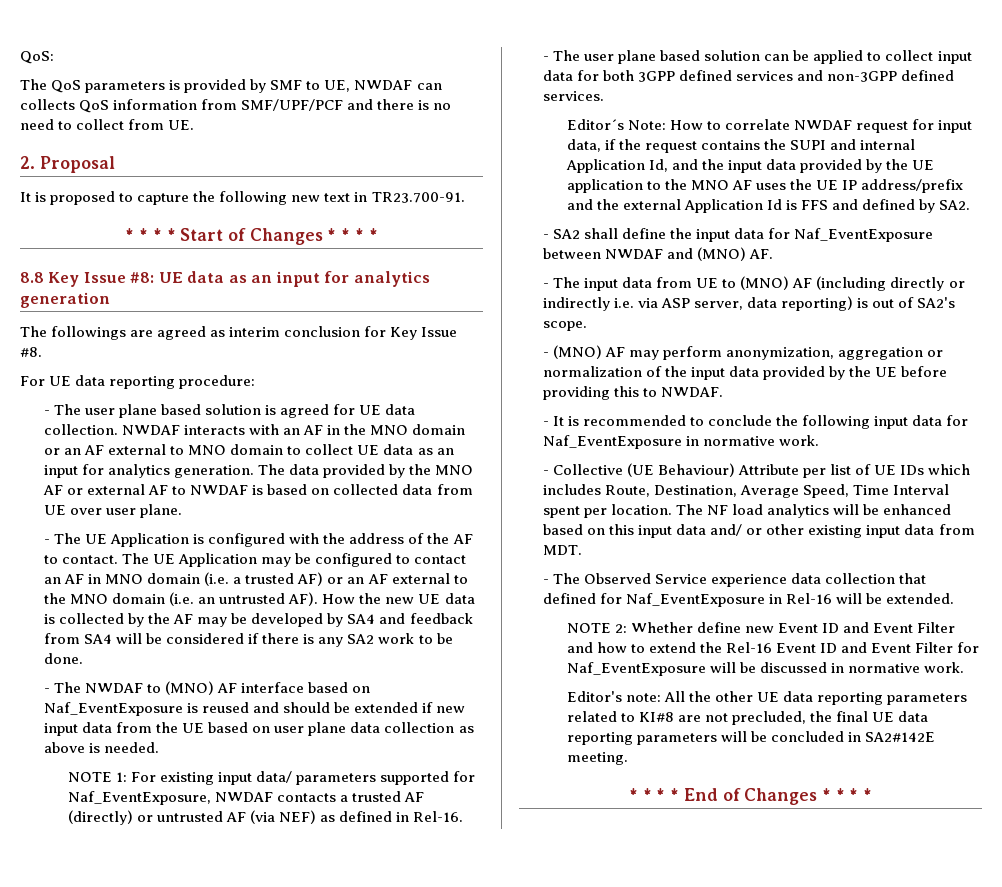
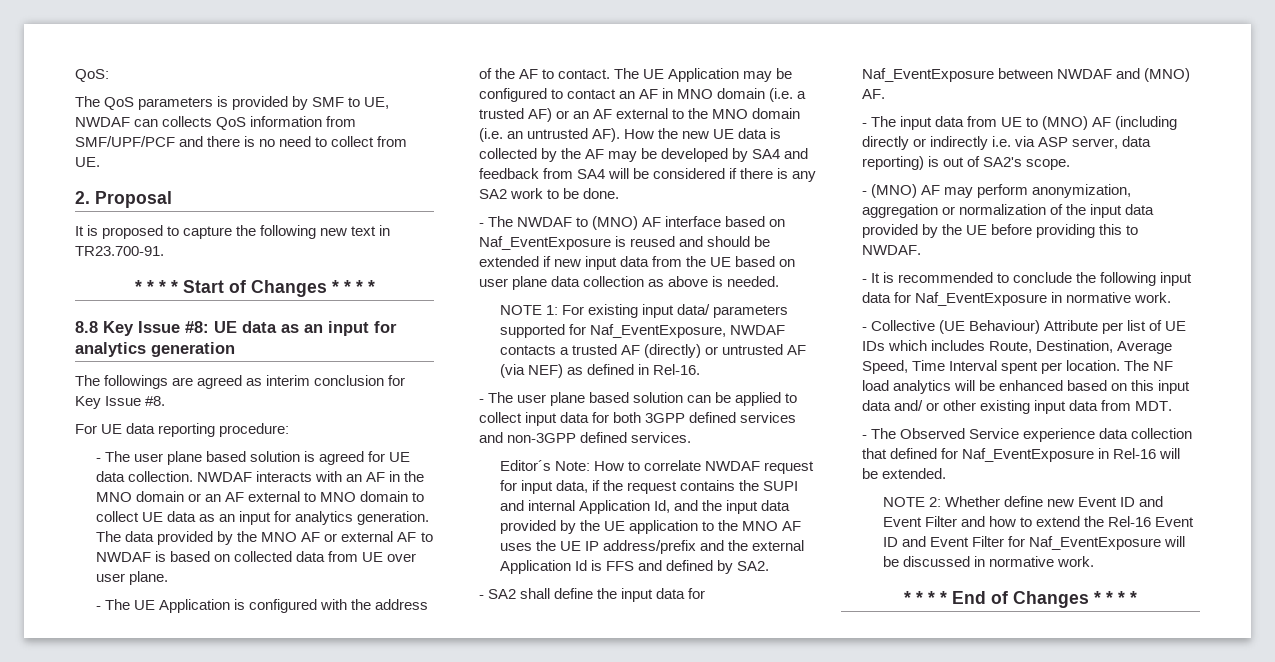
- Editor's note: All the other UE data reporting parameters related to KI#8 are not precluded, the final UE data reporting parameters will be concluded in SA2#142E meeting.

